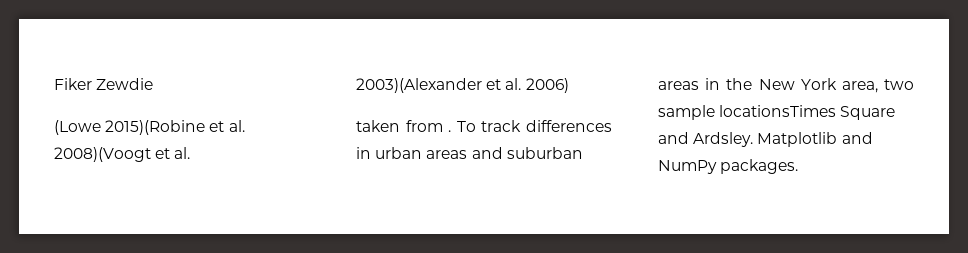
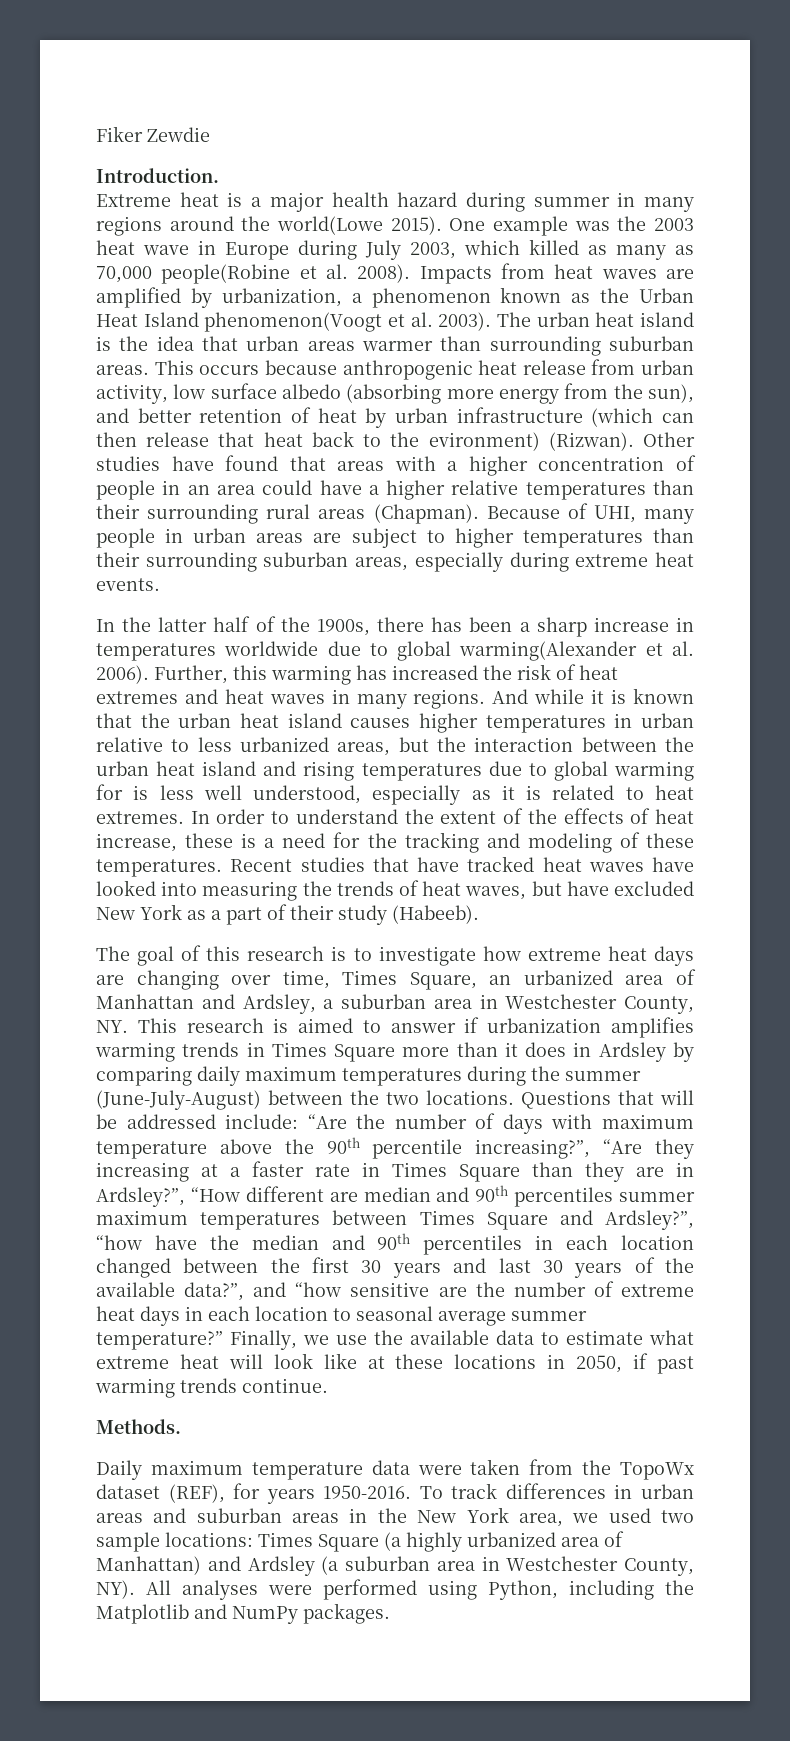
- (Lowe 2015)(Robine et al. 2008)(Voogt et al. 2003)(Alexander et al. 2006)
- taken from .
+ Introduction.
+ Extreme heat is a major health hazard during summer in many regions around the world(Lowe 2015). One example was the 2003 heat wave in Europe during July 2003, which killed as many as 70,000 people(Robine et al. 2008). Impacts from heat waves are amplified by urbanization, a phenomenon known as the Urban Heat Island phenomenon(Voogt et al. 2003). The urban heat island is the idea that urban areas warmer than surrounding suburban areas. This occurs because anthropogenic heat release from urban activity, low surface albedo (absorbing more energy from the sun), and better retention of heat by urban infrastructure (which can then release that heat back to the evironment) (Rizwan). Other studies have found that areas with a higher concentration of people in an area could have a higher relative temperatures than their surrounding rural areas (Chapman). Because of UHI, many people in urban areas are subject to higher temperatures than their surrounding suburban areas, especially during extreme heat events.
+ In the latter half of the 1900s, there has been a sharp increase in temperatures worldwide due to global warming(Alexander et al. 2006). Further, this warming has increased the risk of heat extremes and heat waves in many regions. And while it is known that the urban heat island causes higher temperatures in urban relative to less urbanized areas, but the interaction between the urban heat island and rising temperatures due to global warming for is less well understood, especially as it is related to heat extremes. In order to understand the extent of the effects of heat increase, these is a need for the tracking and modeling of these temperatures. Recent studies that have tracked heat waves have looked into measuring the trends of heat waves, but have excluded New York as a part of their study (Habeeb).
+ The goal of this research is to investigate how extreme heat days are changing over time, Times Square, an urbanized area of Manhattan and Ardsley, a suburban area in Westchester County, NY. This research is aimed to answer if urbanization amplifies warming trends in Times Square more than it does in Ardsley by comparing daily maximum temperatures during the summer (June-July-August) between the two locations. Questions that will be addressed include: “Are the number of days with maximum temperature above the 90th percentile increasing?”, “Are they increasing at a faster rate in Times Square than they are in Ardsley?”, “How different are median and 90th percentiles summer maximum temperatures between Times Square and Ardsley?”, “how have the median and 90th percentiles in each location changed between the first 30 years and last 30 years of the available data?”, and “how sensitive are the number of extreme heat days in each location to seasonal average summer temperature?” Finally, we use the available data to estimate what extreme heat will look like at these locations in 2050, if past warming trends continue.
+ Methods.
+ Daily maximum temperature data were taken from the TopoWx dataset (REF), for years 1950-2016.
- To track differences in urban areas and suburban areas in the New York area, two sample locationsTimes Square and Ardsley. Matplotlib and NumPy packages.
+ To track differences in urban areas and suburban areas in the New York area, we used two sample locations: Times Square (a highly urbanized area of Manhattan) and Ardsley (a suburban area in Westchester County, NY). All analyses were performed using Python, including the Matplotlib and NumPy packages.

